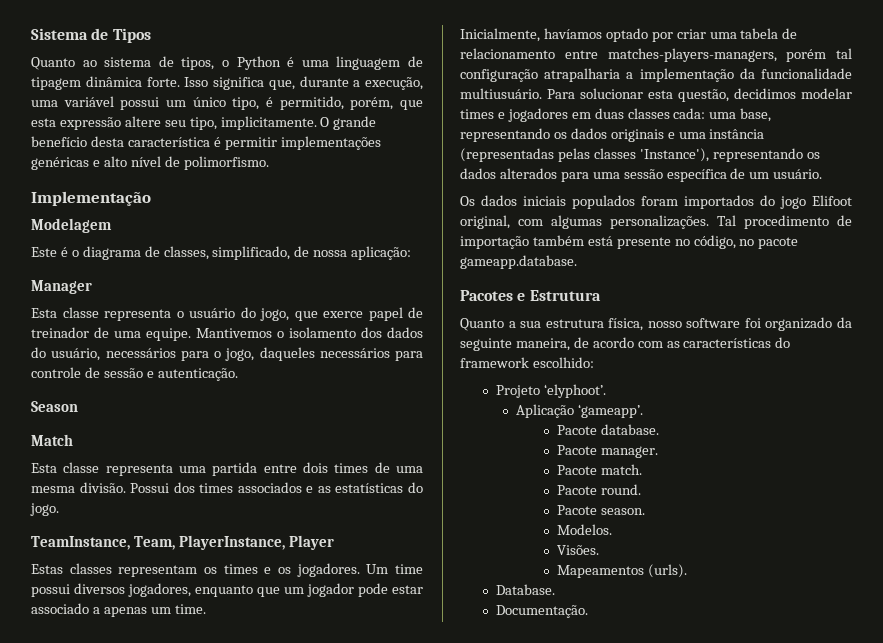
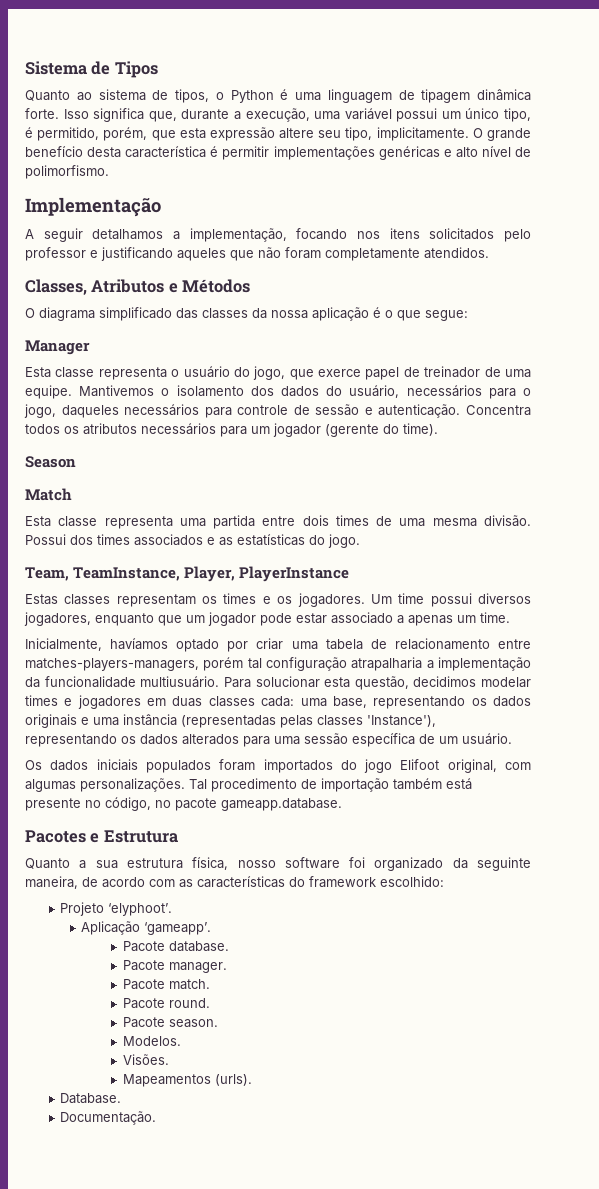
- Modelagem
- Este é o diagrama de classes, simplificado, de nossa aplicação:
+ A seguir detalhamos a implementação, focando nos itens solicitados pelo professor e justificando aqueles que não foram completamente atendidos.
+ Classes, Atributos e Métodos
+ O diagrama simplificado das classes da nossa aplicação é o que segue:
+ Concentra todos os atributos necessários para um jogador (gerente do time).
- TeamInstance, Team, PlayerInstance, Player
+ Team, TeamInstance, Player, PlayerInstance

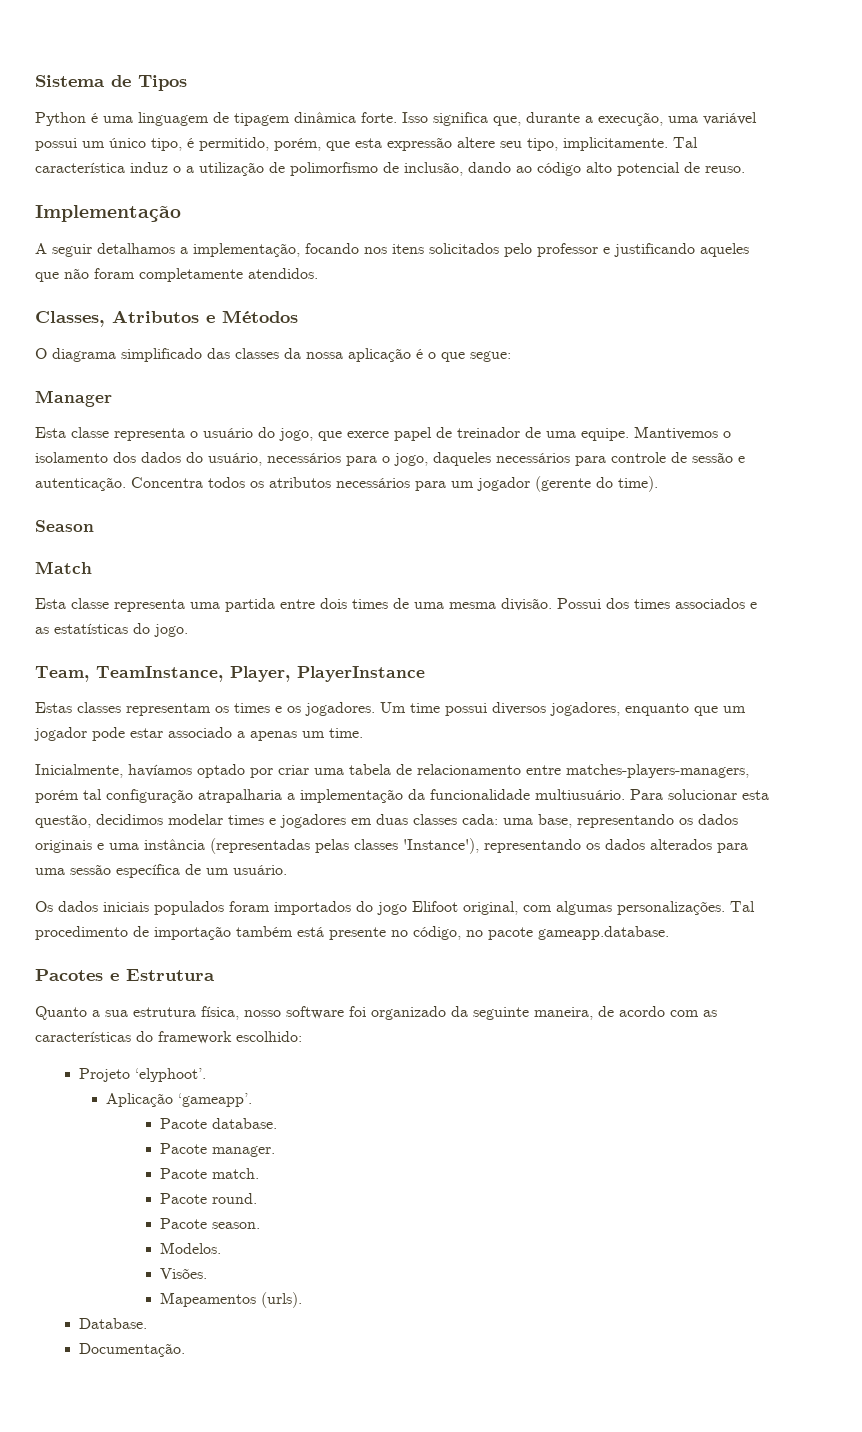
- Quanto ao sistema de tipos, o Python é uma linguagem de tipagem dinâmica forte.
+ Python é uma linguagem de tipagem dinâmica forte.
- O grande benefício desta característica é permitir implementações genéricas e alto nível de polimorfismo.
+ Tal característica induz o a utilização de polimorfismo de inclusão, dando ao código alto potencial de reuso.

